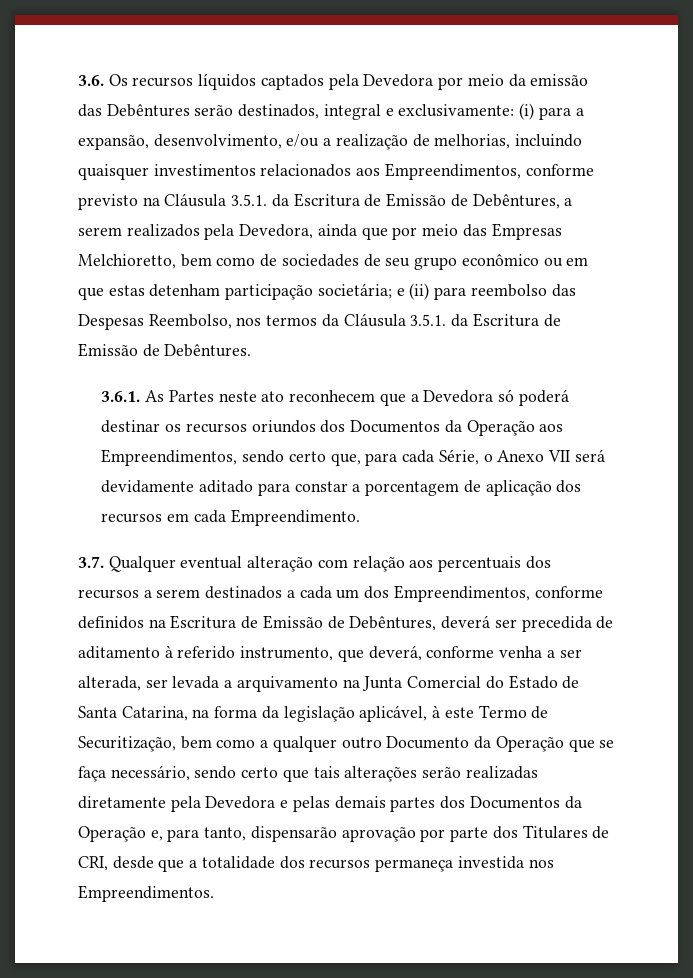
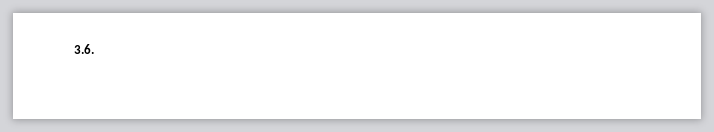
- 3.6. Os recursos líquidos captados pela Devedora por meio da emissão das Debêntures serão destinados, integral e exclusivamente: (i) para a expansão, desenvolvimento, e/ou a realização de melhorias, incluindo quaisquer investimentos relacionados aos Empreendimentos, conforme previsto na Cláusula 3.5.1. da Escritura de Emissão de Debêntures, a serem realizados pela Devedora, ainda que por meio das Empresas Melchioretto, bem como de sociedades de seu grupo econômico ou em que estas detenham participação societária; e (ii) para reembolso das Despesas Reembolso, nos termos da Cláusula 3.5.1. da Escritura de Emissão de Debêntures.
- 3.6.1. As Partes neste ato reconhecem que a Devedora só poderá destinar os recursos oriundos dos Documentos da Operação aos Empreendimentos, sendo certo que, para cada Série, o Anexo VII será devidamente aditado para constar a porcentagem de aplicação dos recursos em cada Empreendimento.
- 3.7. Qualquer eventual alteração com relação aos percentuais dos recursos a serem destinados a cada um dos Empreendimentos, conforme definidos na Escritura de Emissão de Debêntures, deverá ser precedida de aditamento à referido instrumento, que deverá, conforme venha a ser alterada, ser levada a arquivamento na Junta Comercial do Estado de Santa Catarina, na forma da legislação aplicável, à este Termo de Securitização, bem como a qualquer outro Documento da Operação que se faça necessário, sendo certo que tais alterações serão realizadas diretamente pela Devedora e pelas demais partes dos Documentos da Operação e, para tanto, dispensarão aprovação por parte dos Titulares de CRI, desde que a totalidade dos recursos permaneça investida nos Empreendimentos.
+ 3.6.

